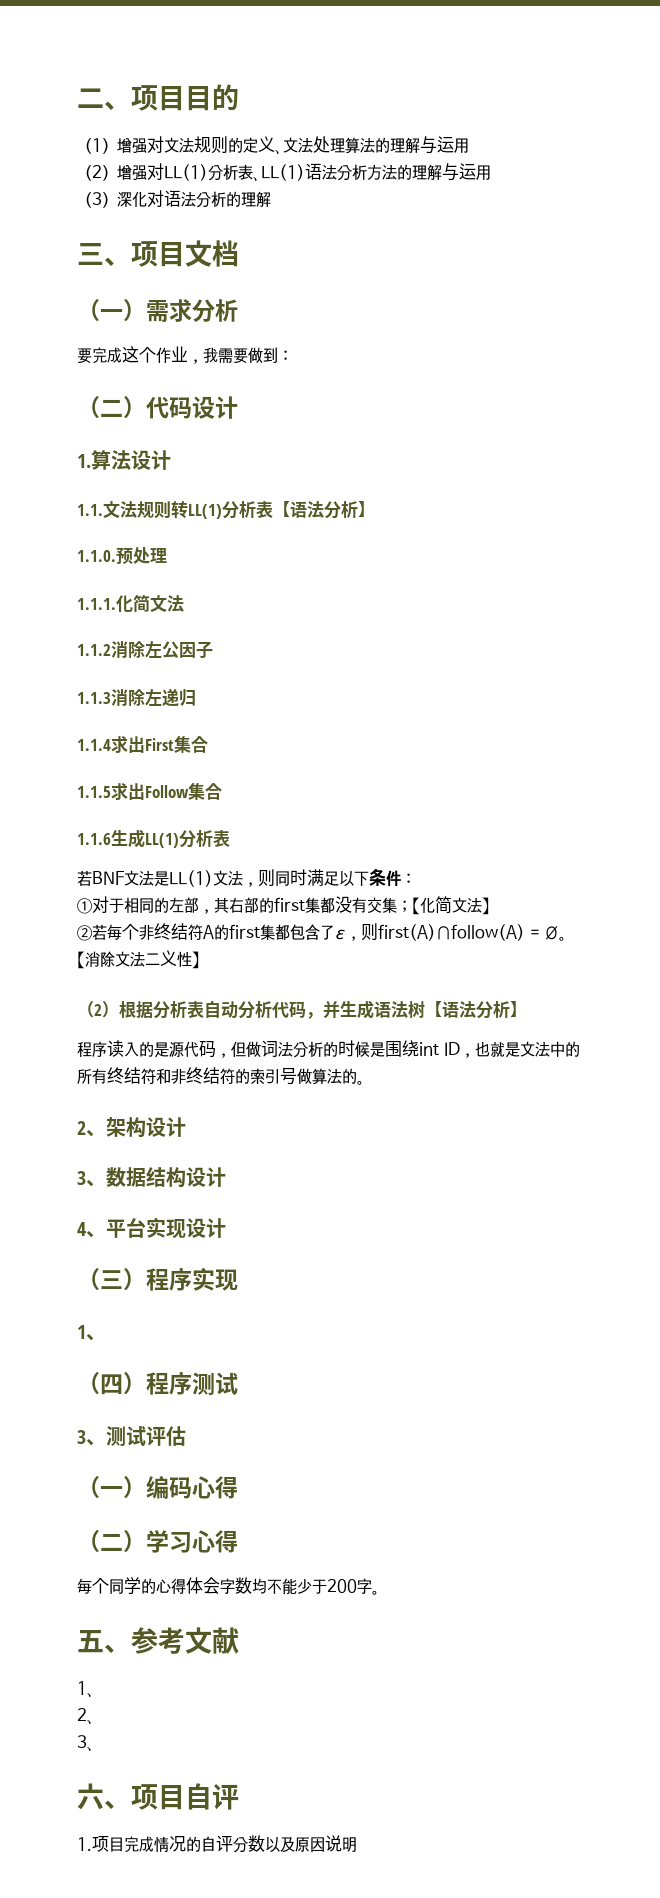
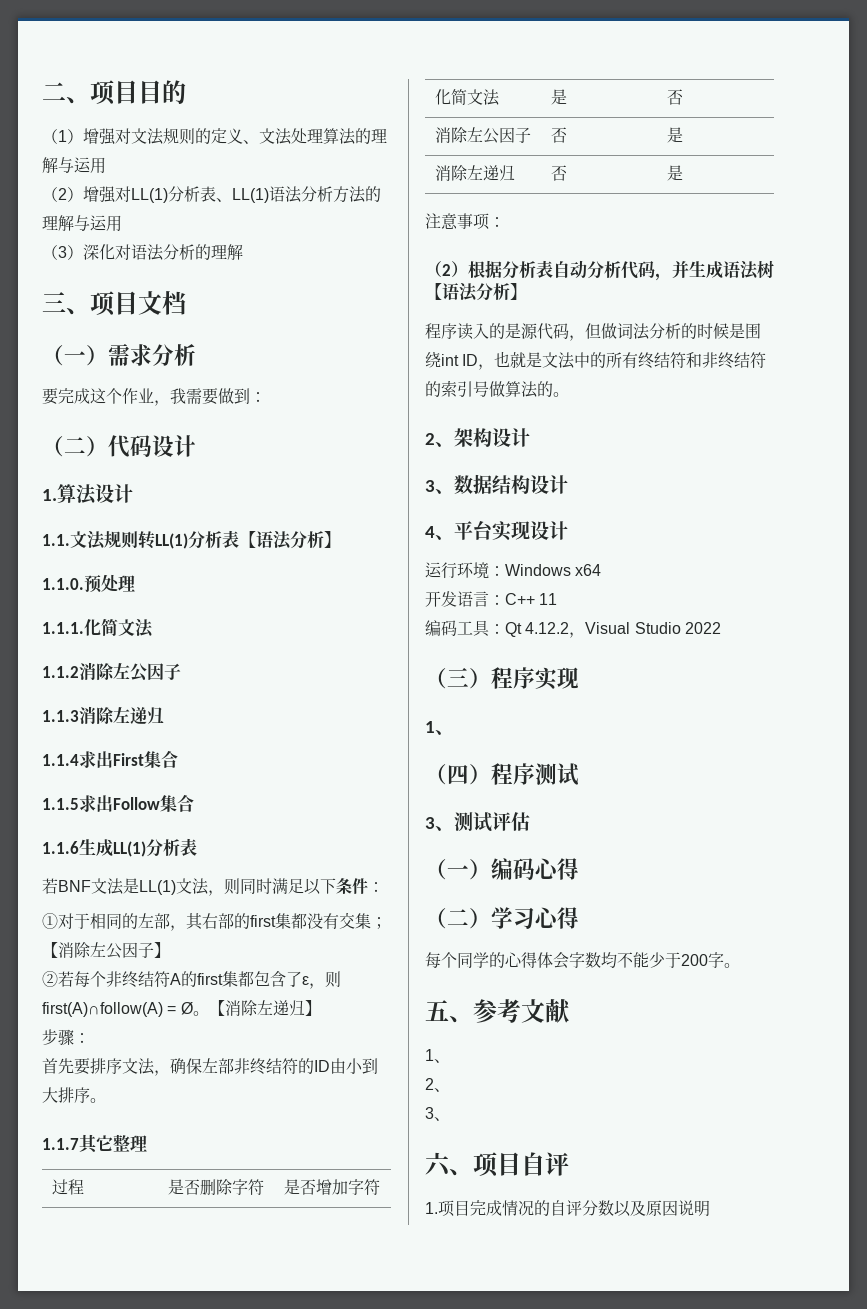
- ①对于相同的左部，其右部的first集都没有交集；【化简文法】
+ ①对于相同的左部，其右部的first集都没有交集；【消除左公因子】
- 【消除文法二义性】
+ 【消除左递归】
+ 步骤：
+ 首先要排序文法，确保左部非终结符的ID由小到大排序。
+ 1.1.7其它整理
+ 过程 | 是否删除字符 | 是否增加字符
+ 化简文法 | 是 | 否
+ 消除左公因子 | 否 | 是
+ 消除左递归 | 否 | 是
+ 注意事项：
+ 运行环境：Windows x64
+ 开发语言：C++ 11
+ 编码工具：Qt 4.12.2，Visual Studio 2022

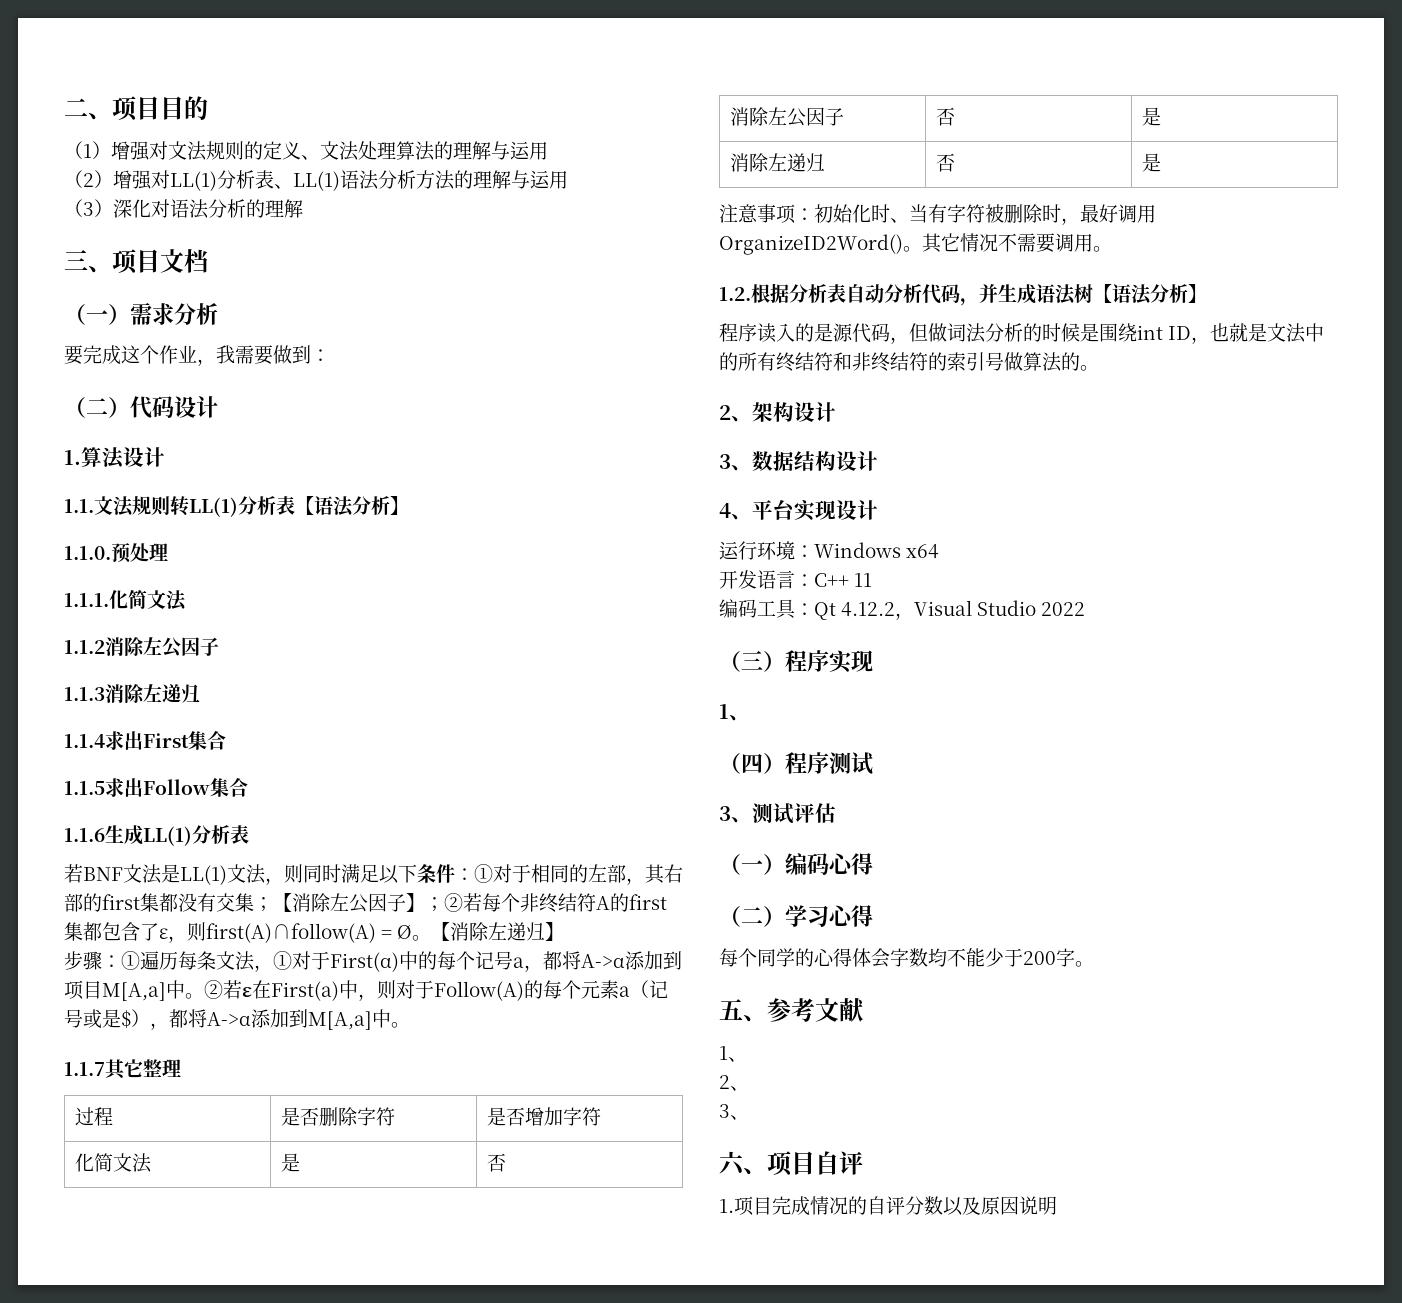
- 若BNF文法是LL(1)文法，则同时满足以下条件：
- ①对于相同的左部，其右部的first集都没有交集；【消除左公因子】
- ②若每个非终结符A的first集都包含了ε，则first(A)∩follow(A) = Ø。
+ 若BNF文法是LL(1)文法，则同时满足以下条件：①对于相同的左部，其右部的first集都没有交集；【消除左公因子】；②若每个非终结符A的first集都包含了ε，则first(A)∩follow(A) = Ø。
- 步骤：
- 首先要排序文法，确保左部非终结符的ID由小到大排序。
+ 步骤：①遍历每条文法，①对于First(α)中的每个记号a，都将A->α添加到项目M[A,a]中。②若ε在First(a)中，则对于Follow(A)的每个元素a（记号或是$），都将A->α添加到M[A,a]中。
- 注意事项：
- （2）根据分析表自动分析代码，并生成语法树【语法分析】
+ 注意事项：初始化时、当有字符被删除时，最好调用OrganizeID2Word()。其它情况不需要调用。
+ 1.2.根据分析表自动分析代码，并生成语法树【语法分析】

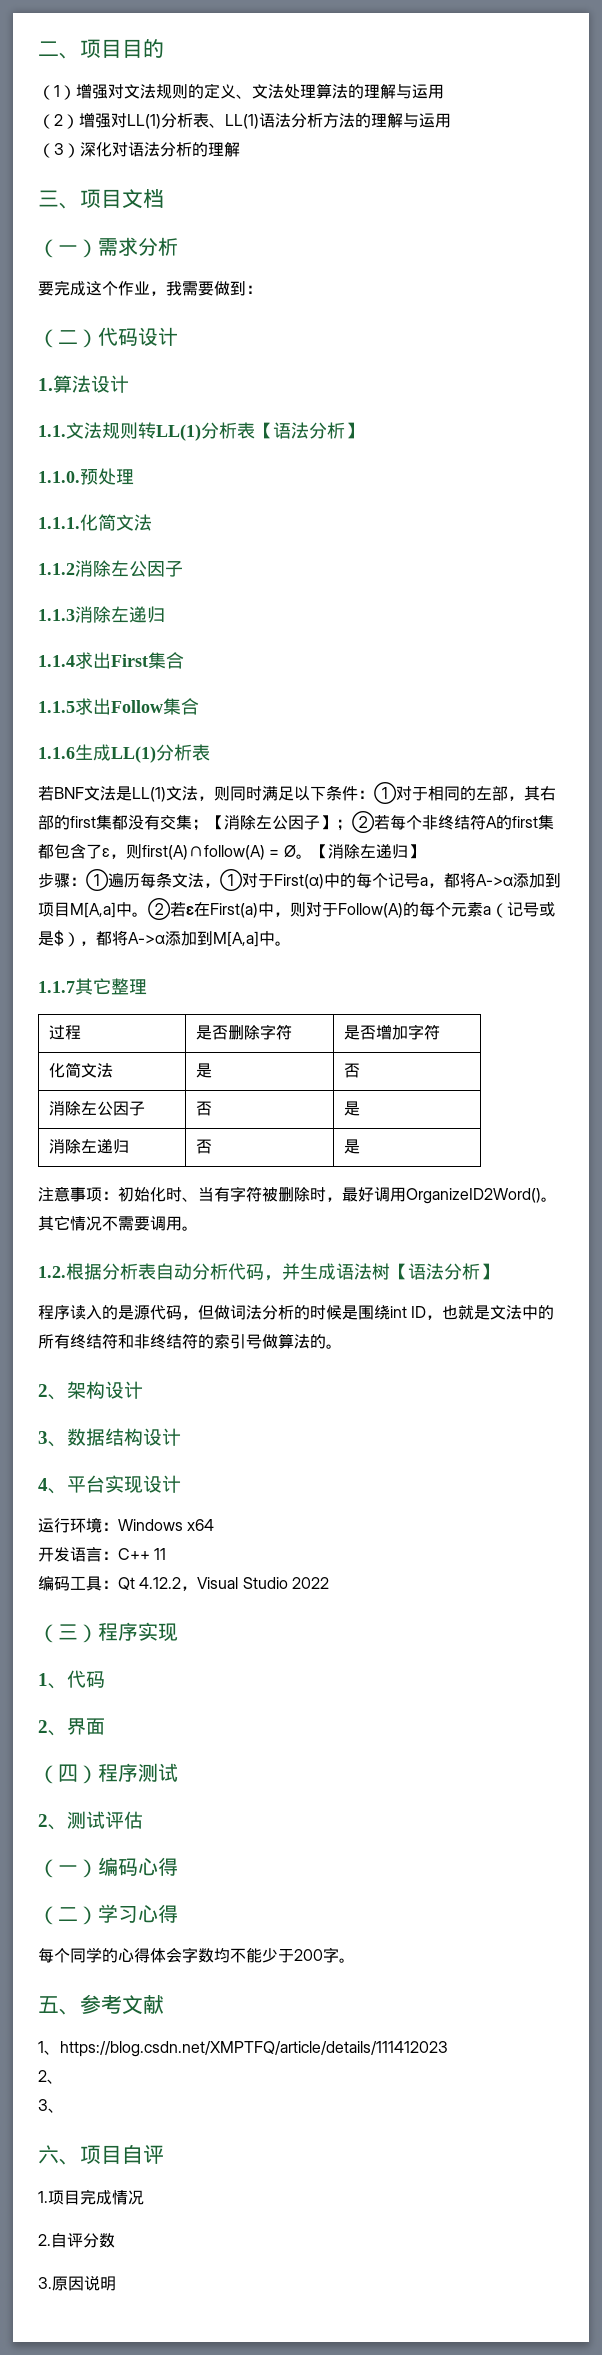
  （三）程序实现
- 1、
+ 1、代码
+ 2、界面
- 3、测试评估
+ 2、测试评估
  五、参考文献
- 1、
+ 1、https://blog.csdn.net/XMPTFQ/article/details/111412023
- 1.项目完成情况的自评分数以及原因说明
+ 1.项目完成情况
+ 2.自评分数
+ 3.原因说明

